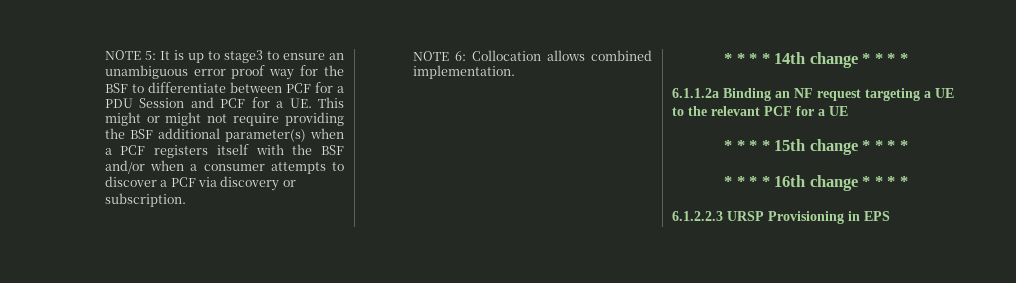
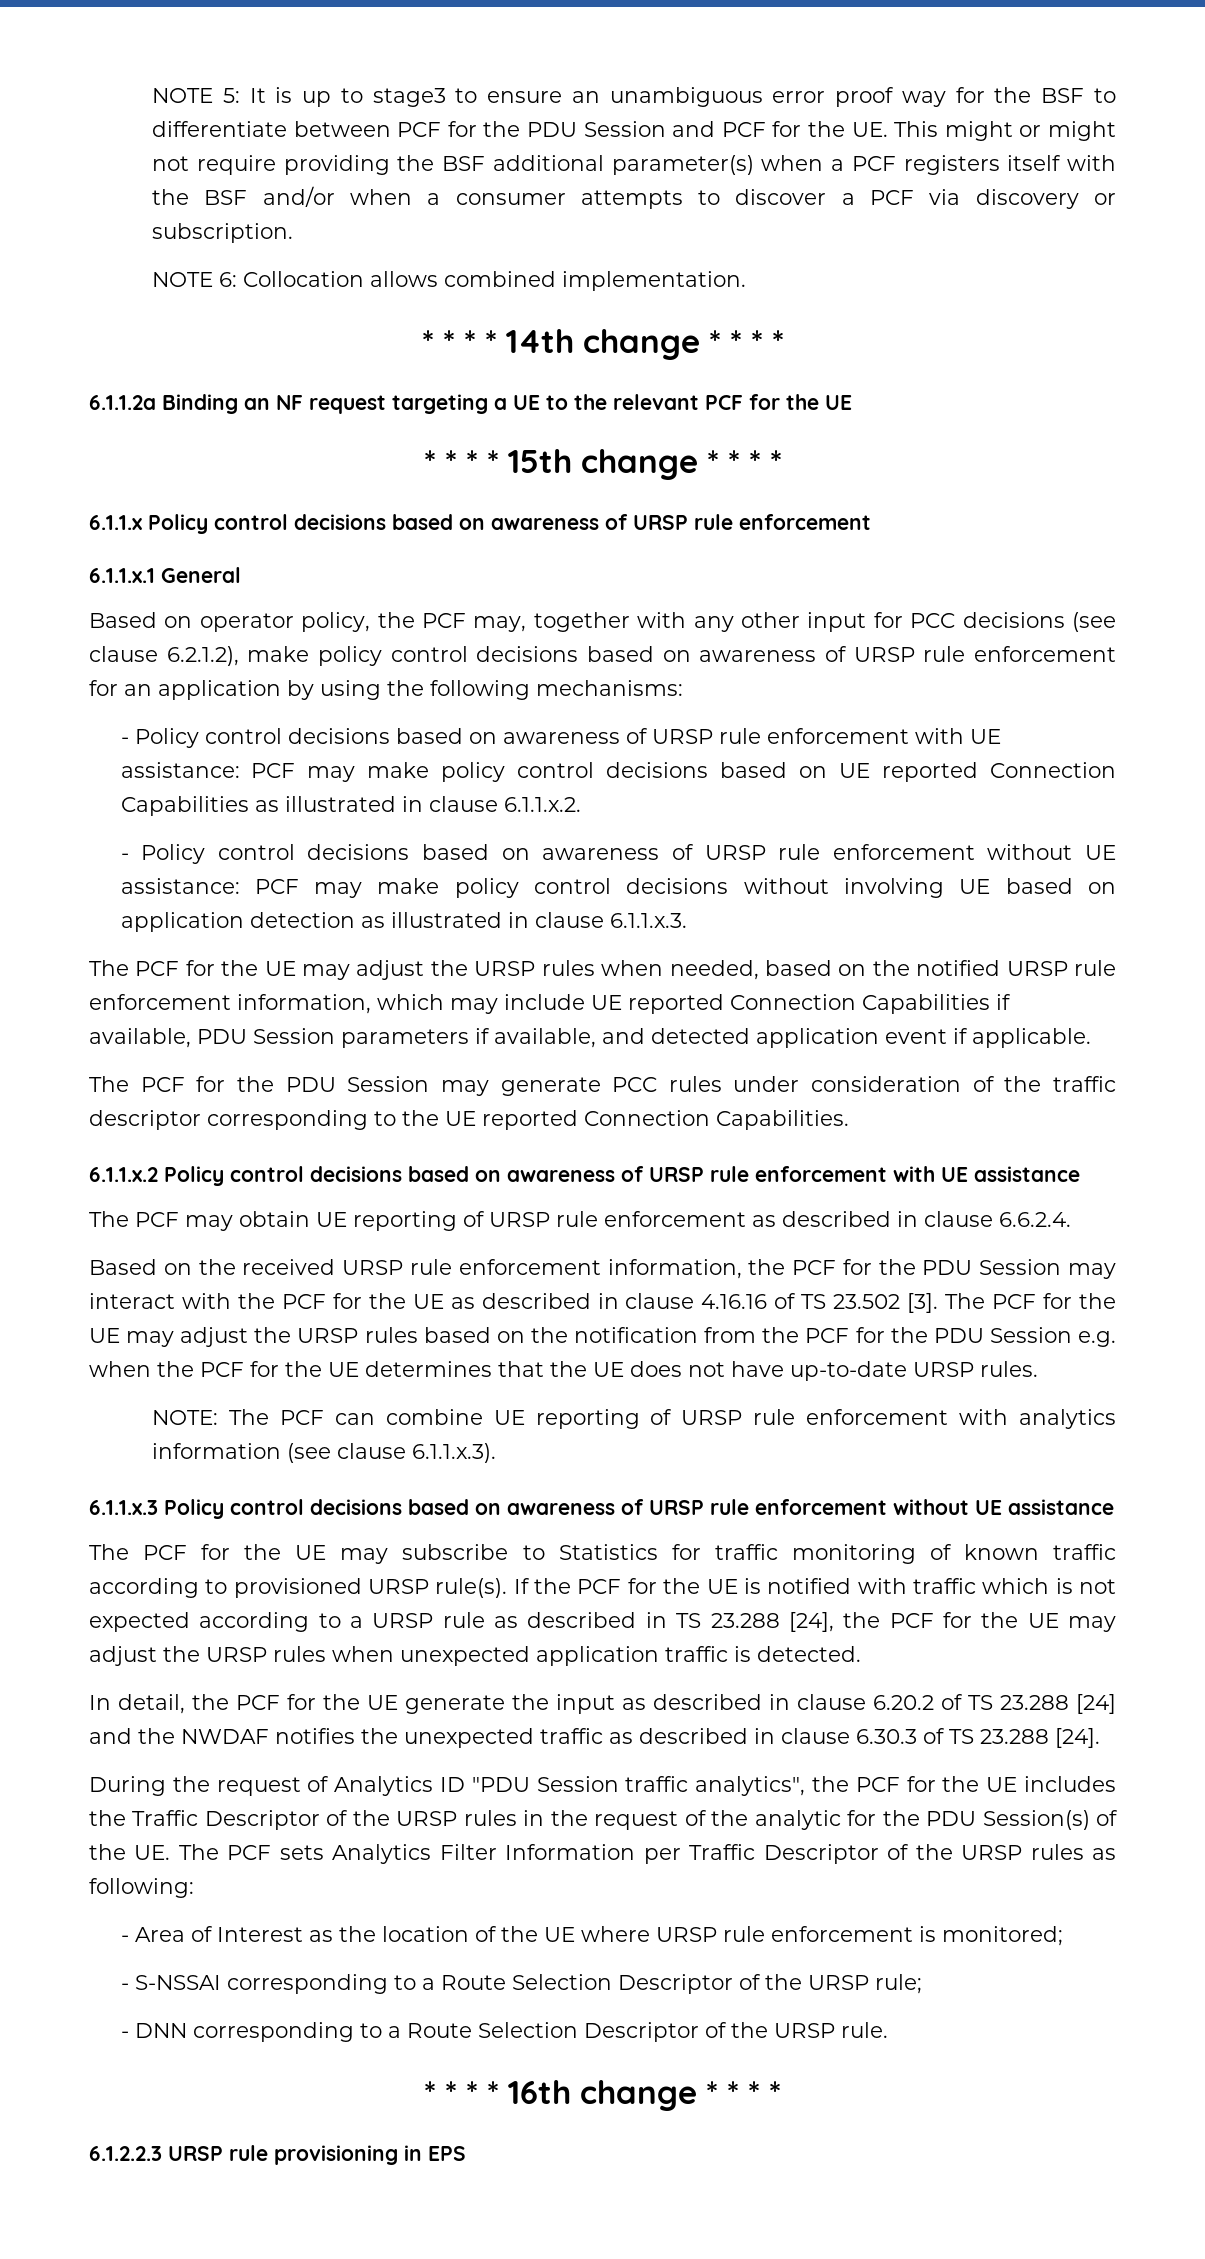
- NOTE 5: It is up to stage3 to ensure an unambiguous error proof way for the BSF to differentiate between PCF for a PDU Session and PCF for a UE. This might or might not require providing the BSF additional parameter(s) when a PCF registers itself with the BSF and/or when a consumer attempts to discover a PCF via discovery or subscription.
+ NOTE 5: It is up to stage3 to ensure an unambiguous error proof way for the BSF to differentiate between PCF for the PDU Session and PCF for the UE. This might or might not require providing the BSF additional parameter(s) when a PCF registers itself with the BSF and/or when a consumer attempts to discover a PCF via discovery or subscription.
- 6.1.1.2a Binding an NF request targeting a UE to the relevant PCF for a UE
+ 6.1.1.2a Binding an NF request targeting a UE to the relevant PCF for the UE
+ 6.1.1.x Policy control decisions based on awareness of URSP rule enforcement
+ 6.1.1.x.1 General
+ Based on operator policy, the PCF may, together with any other input for PCC decisions (see clause 6.2.1.2), make policy control decisions based on awareness of URSP rule enforcement for an application by using the following mechanisms:
+ - Policy control decisions based on awareness of URSP rule enforcement with UE assistance: PCF may make policy control decisions based on UE reported Connection Capabilities as illustrated in clause 6.1.1.x.2.
+ - Policy control decisions based on awareness of URSP rule enforcement without UE assistance: PCF may make policy control decisions without involving UE based on application detection as illustrated in clause 6.1.1.x.3.
+ The PCF for the UE may adjust the URSP rules when needed, based on the notified URSP rule enforcement information, which may include UE reported Connection Capabilities if available, PDU Session parameters if available, and detected application event if applicable.
+ The PCF for the PDU Session may generate PCC rules under consideration of the traffic descriptor corresponding to the UE reported Connection Capabilities.
+ 6.1.1.x.2 Policy control decisions based on awareness of URSP rule enforcement with UE assistance
+ The PCF may obtain UE reporting of URSP rule enforcement as described in clause 6.6.2.4.
+ Based on the received URSP rule enforcement information, the PCF for the PDU Session may interact with the PCF for the UE as described in clause 4.16.16 of TS 23.502 [3]. The PCF for the UE may adjust the URSP rules based on the notification from the PCF for the PDU Session e.g. when the PCF for the UE determines that the UE does not have up-to-date URSP rules.
+ NOTE: The PCF can combine UE reporting of URSP rule enforcement with analytics information (see clause 6.1.1.x.3).
+ 6.1.1.x.3 Policy control decisions based on awareness of URSP rule enforcement without UE assistance
+ The PCF for the UE may subscribe to Statistics for traffic monitoring of known traffic according to provisioned URSP rule(s). If the PCF for the UE is notified with traffic which is not expected according to a URSP rule as described in TS 23.288 [24], the PCF for the UE may adjust the URSP rules when unexpected application traffic is detected.
+ In detail, the PCF for the UE generate the input as described in clause 6.20.2 of TS 23.288 [24] and the NWDAF notifies the unexpected traffic as described in clause 6.30.3 of TS 23.288 [24].
+ During the request of Analytics ID "PDU Session traffic analytics", the PCF for the UE includes the Traffic Descriptor of the URSP rules in the request of the analytic for the PDU Session(s) of the UE. The PCF sets Analytics Filter Information per Traffic Descriptor of the URSP rules as following:
+ - Area of Interest as the location of the UE where URSP rule enforcement is monitored;
+ - S-NSSAI corresponding to a Route Selection Descriptor of the URSP rule;
+ - DNN corresponding to a Route Selection Descriptor of the URSP rule.
- 6.1.2.2.3 URSP Provisioning in EPS
+ 6.1.2.2.3 URSP rule provisioning in EPS

